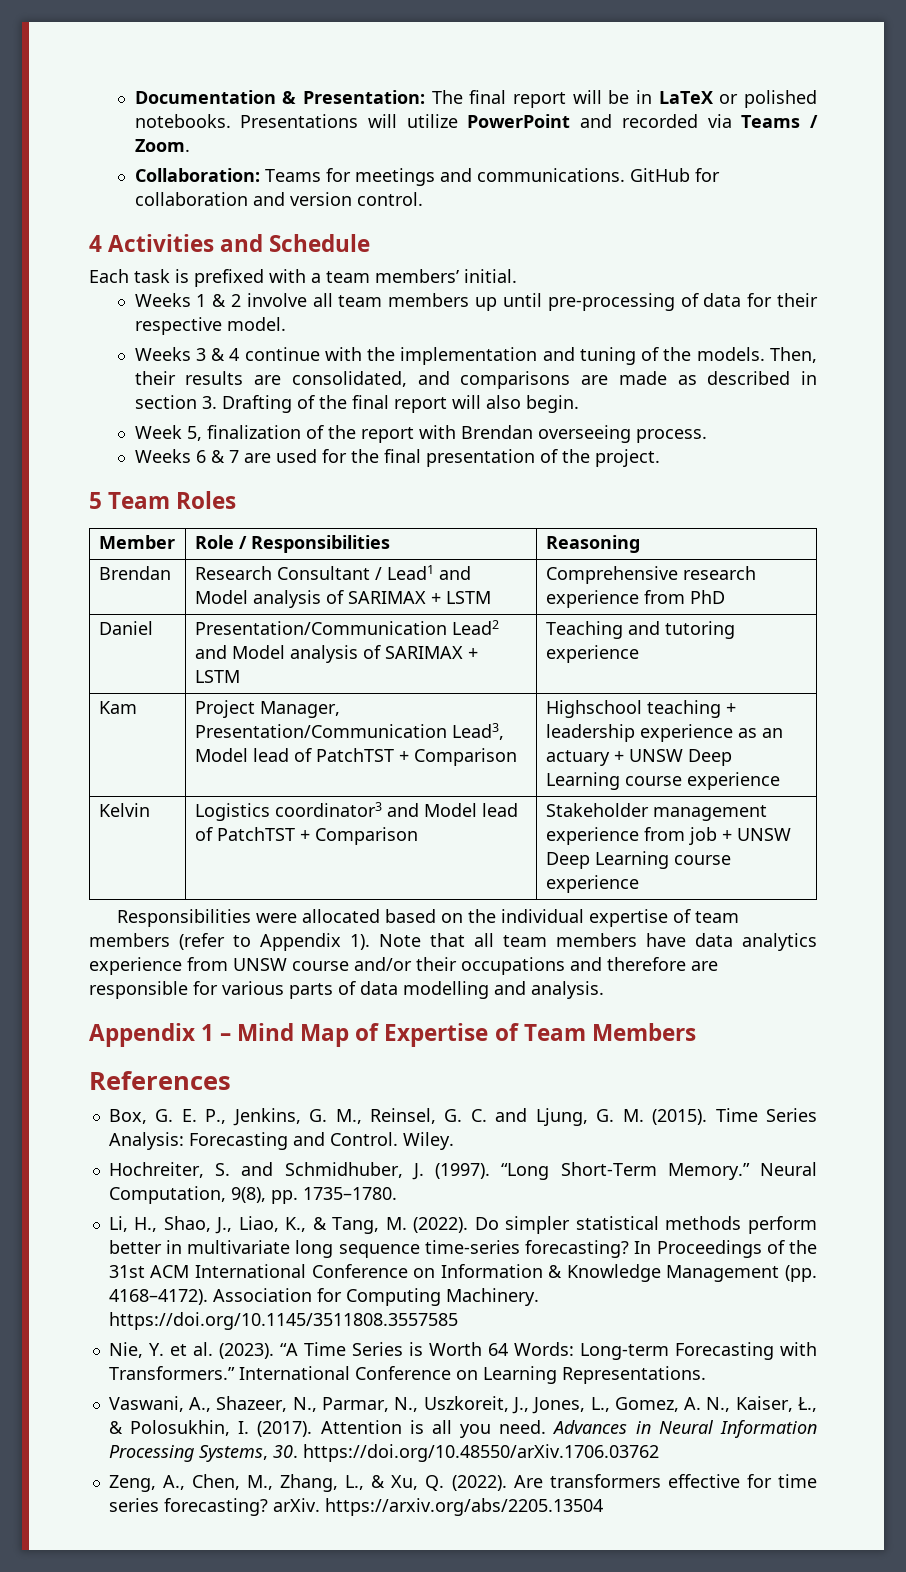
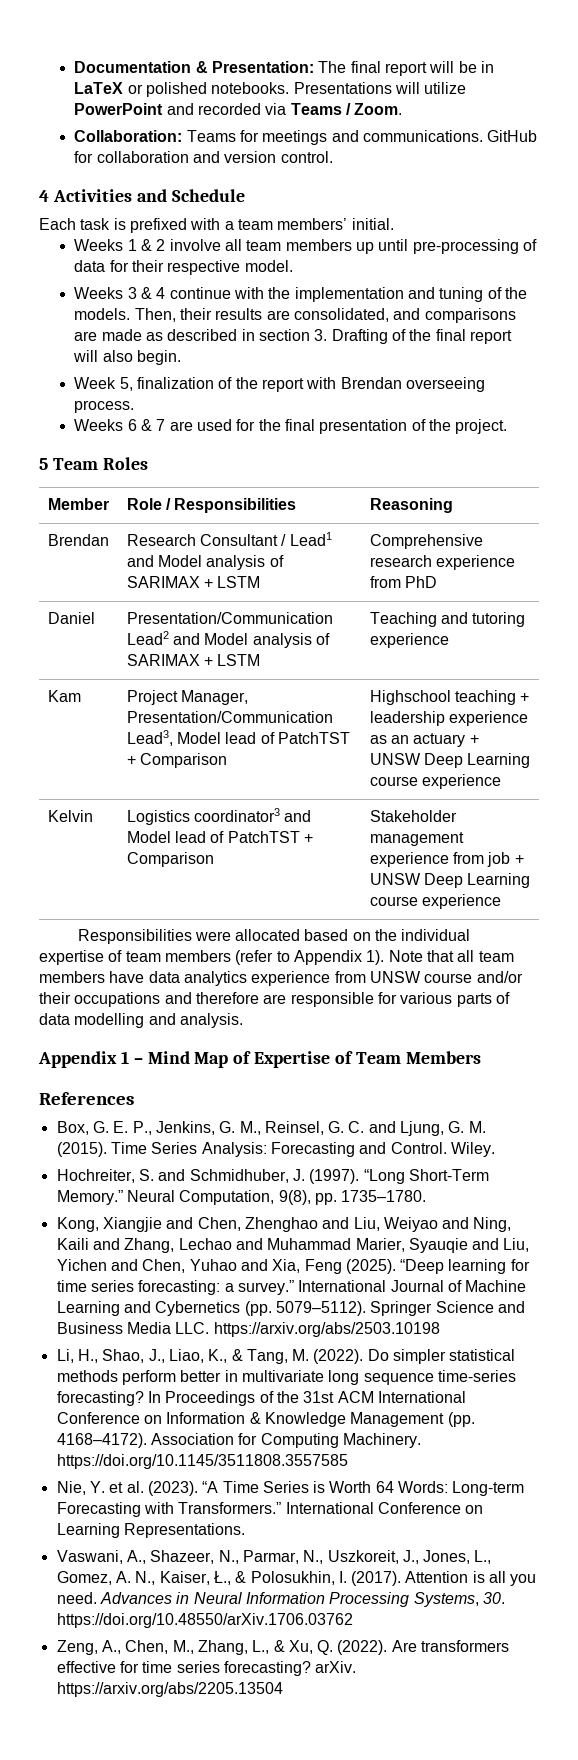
+ Kong, Xiangjie and Chen, Zhenghao and Liu, Weiyao and Ning, Kaili and Zhang, Lechao and Muhammad Marier, Syauqie and Liu, Yichen and Chen, Yuhao and Xia, Feng (2025). “Deep learning for time series forecasting: a survey.” International Journal of Machine Learning and Cybernetics (pp. 5079–5112). Springer Science and Business Media LLC. https://arxiv.org/abs/2503.10198

